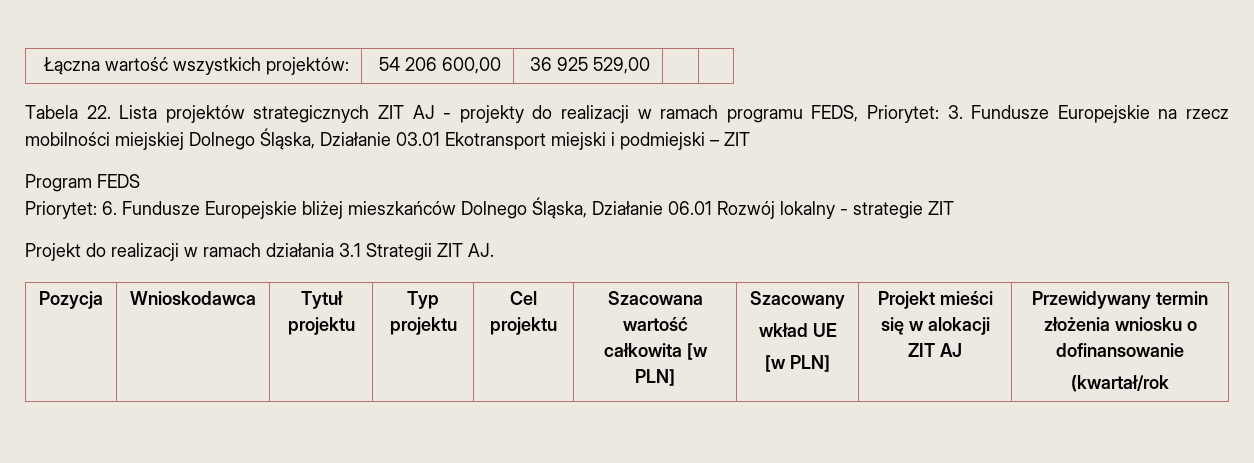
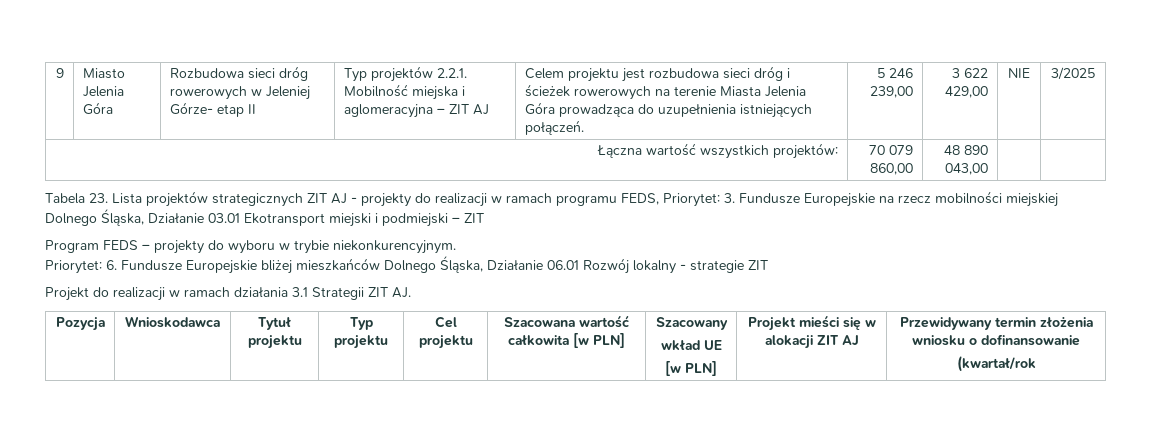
- Łączna wartość wszystkich projektów: | 54 206 600,00 | 36 925 529,00
+ 9 | Miasto Jelenia Góra | Rozbudowa sieci dróg rowerowych w Jeleniej Górze- etap II | Typ projektów 2.2.1. Mobilność miejska i aglomeracyjna – ZIT AJ | Celem projektu jest rozbudowa sieci dróg i ścieżek rowerowych na terenie Miasta Jelenia Góra prowadząca do uzupełnienia istniejących połączeń. | 5 246 239,00 | 3 622 429,00 | NIE | 3/2025
+ Łączna wartość wszystkich projektów: | 70 079 860,00 | 48 890 043,00 | |
- Tabela 22. Lista projektów strategicznych ZIT AJ - projekty do realizacji w ramach programu FEDS, Priorytet: 3. Fundusze Europejskie na rzecz mobilności miejskiej Dolnego Śląska, Działanie 03.01 Ekotransport miejski i podmiejski – ZIT
+ Tabela 23. Lista projektów strategicznych ZIT AJ - projekty do realizacji w ramach programu FEDS, Priorytet: 3. Fundusze Europejskie na rzecz mobilności miejskiej Dolnego Śląska, Działanie 03.01 Ekotransport miejski i podmiejski – ZIT
- Program FEDS
+ Program FEDS – projekty do wyboru w trybie niekonkurencyjnym.

